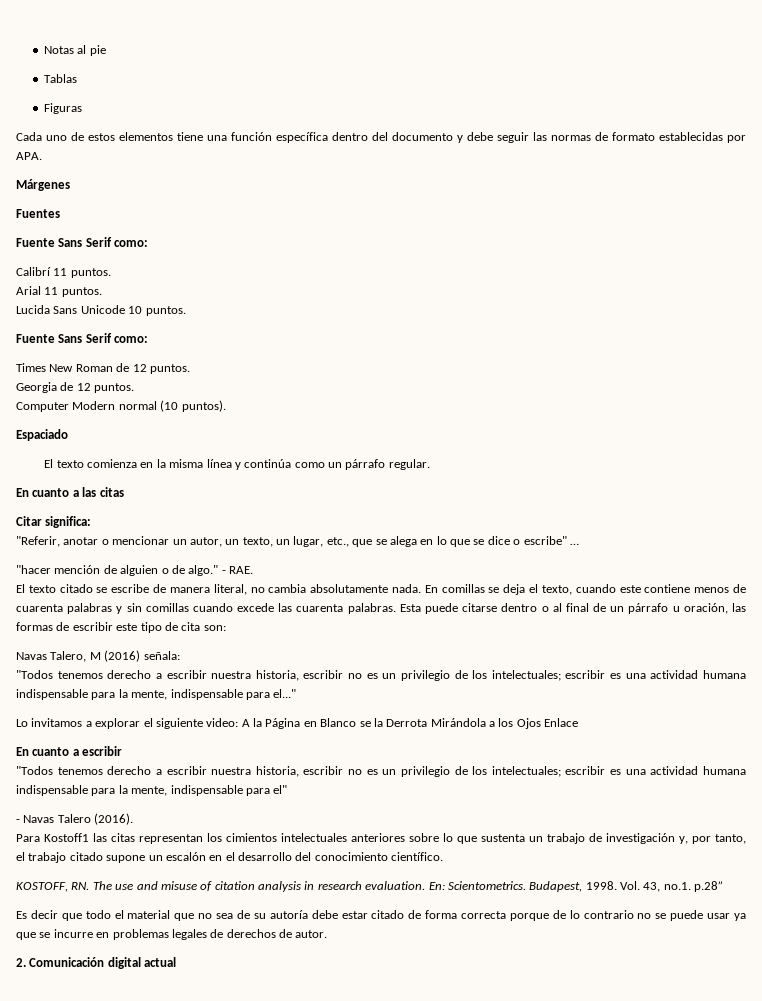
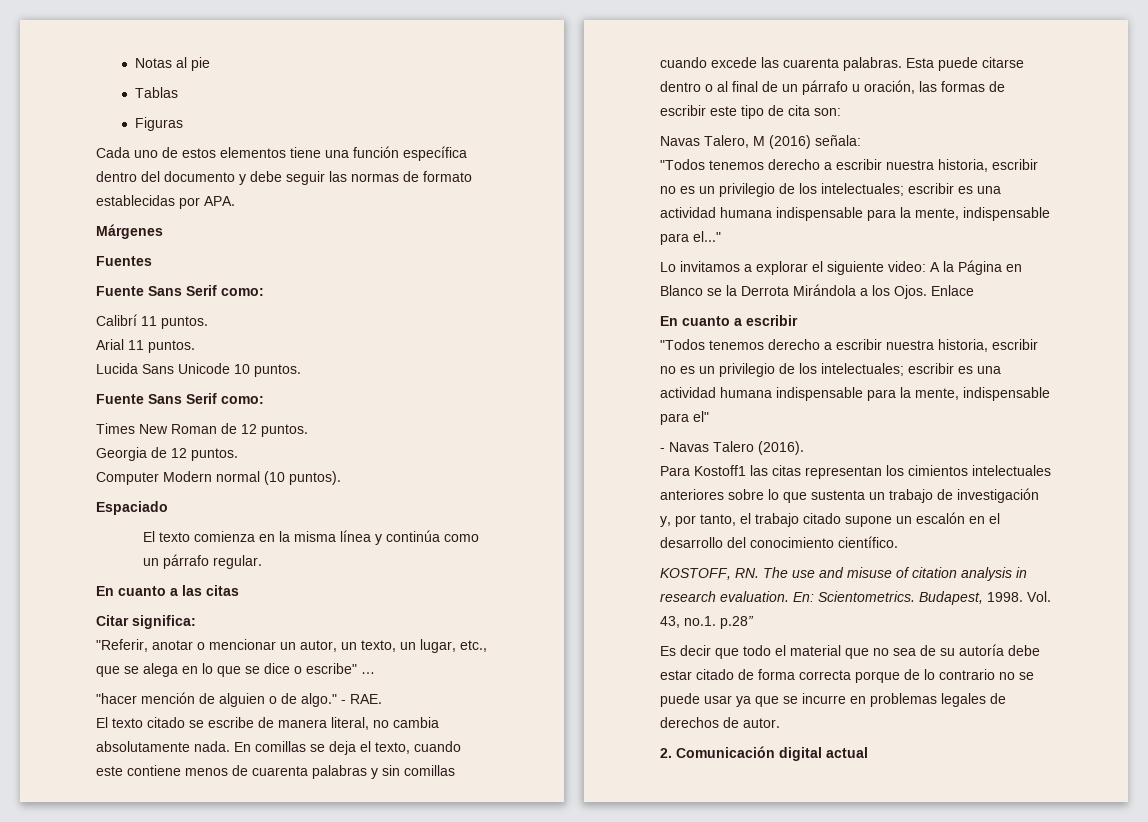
- Lo invitamos a explorar el siguiente video: A la Página en Blanco se la Derrota Mirándola a los Ojos Enlace
+ Lo invitamos a explorar el siguiente video: A la Página en Blanco se la Derrota Mirándola a los Ojos. Enlace

